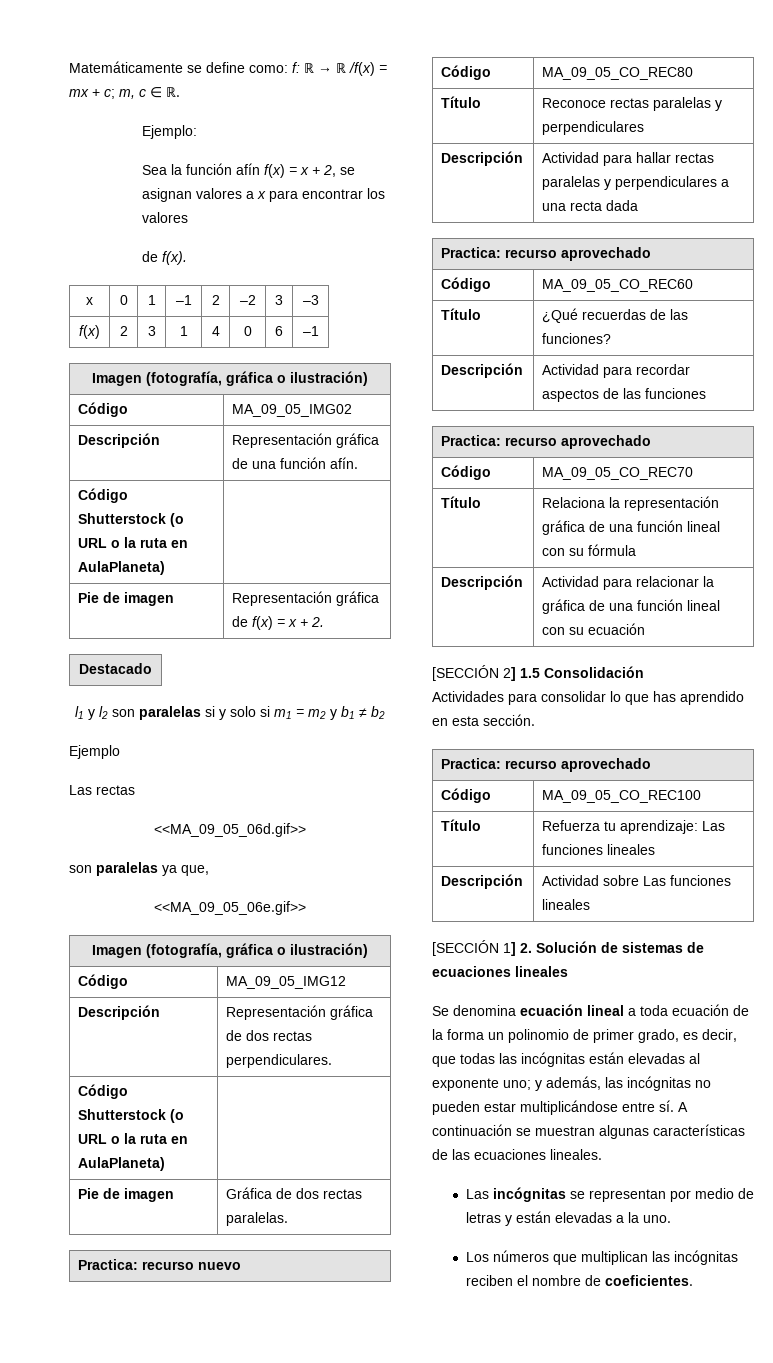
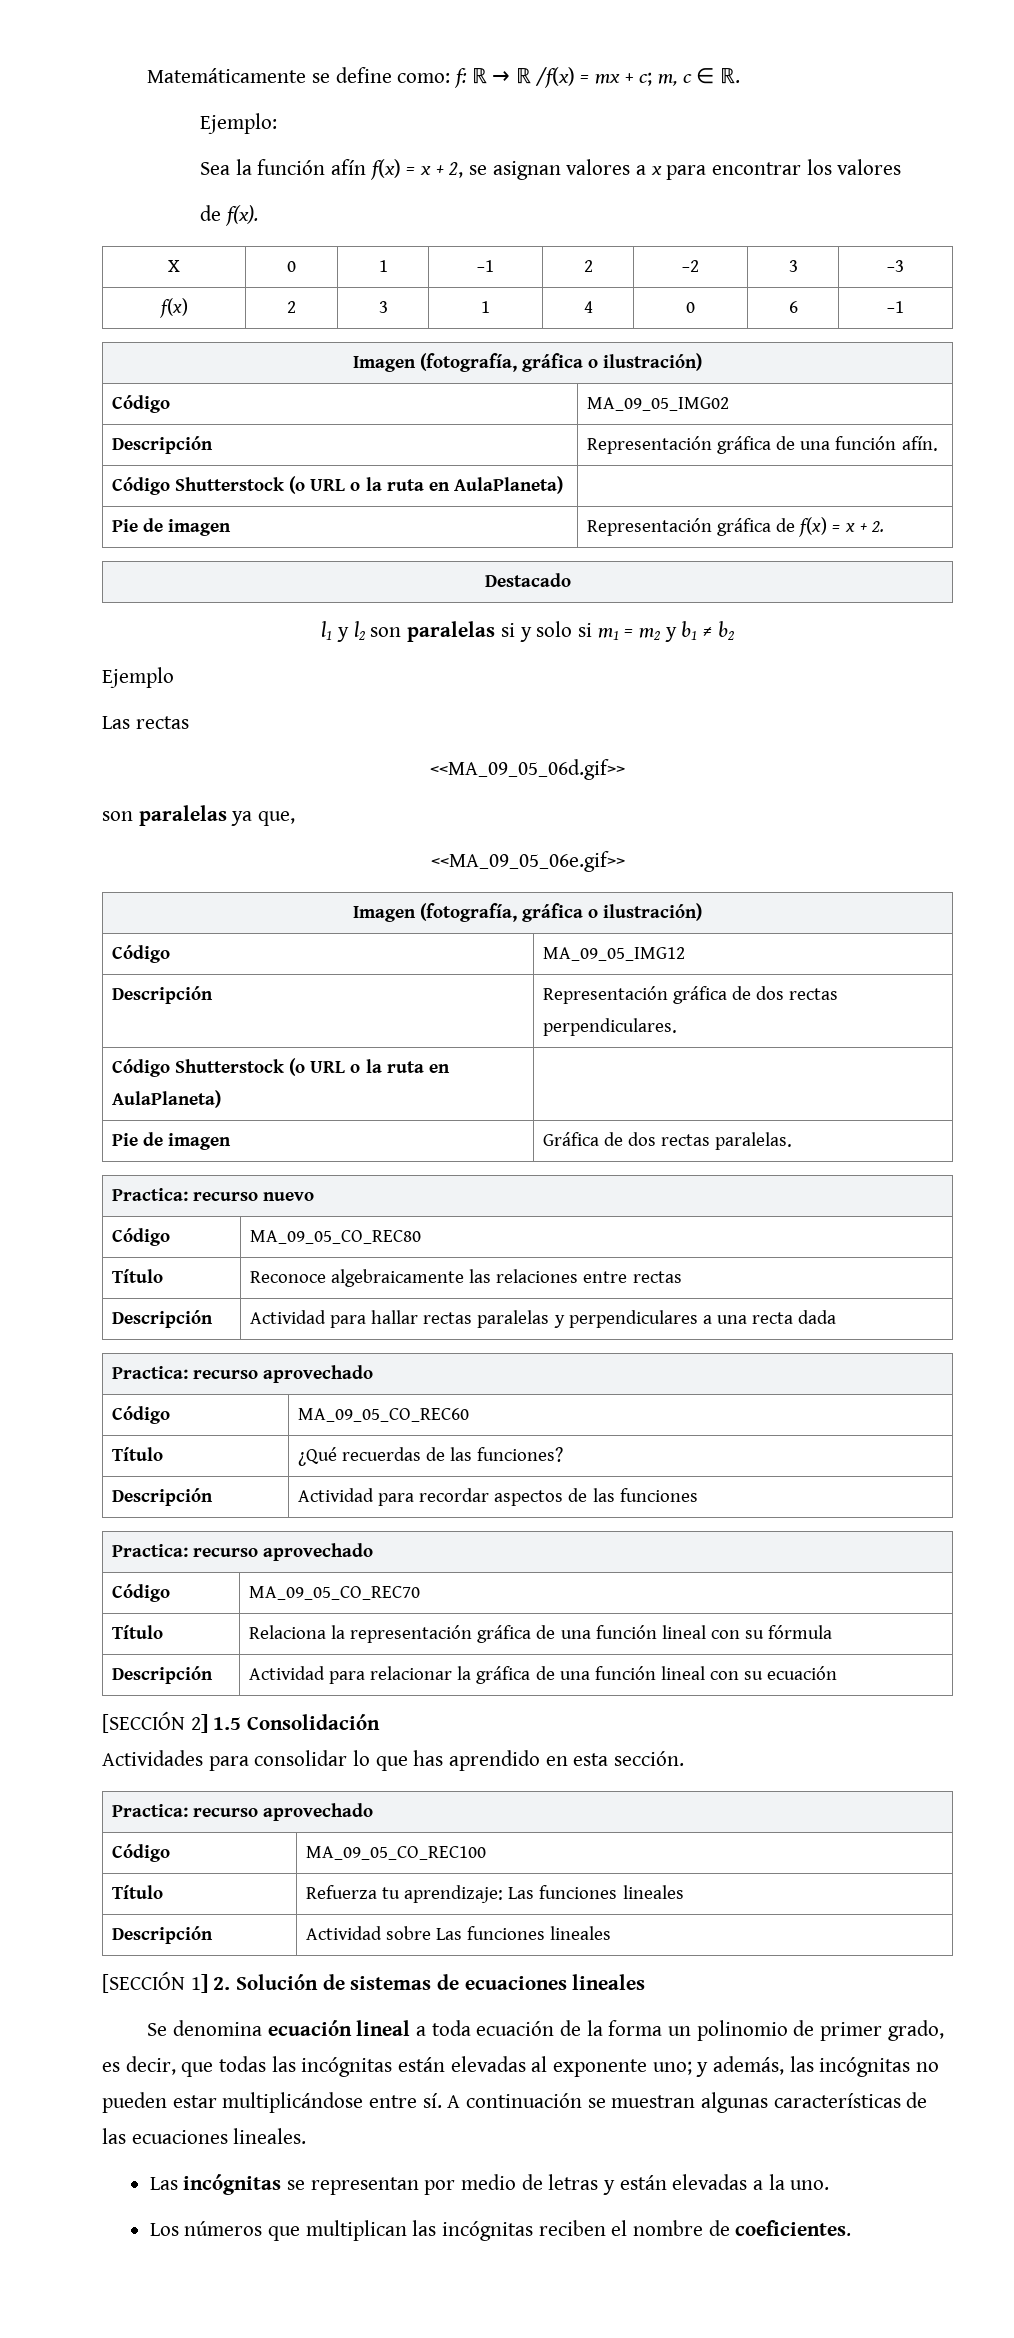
- x | 0 | 1 | –1 | 2 | –2 | 3 | –3
+ X | 0 | 1 | –1 | 2 | –2 | 3 | –3
- Título | Reconoce rectas paralelas y perpendiculares
+ Título | Reconoce algebraicamente las relaciones entre rectas

